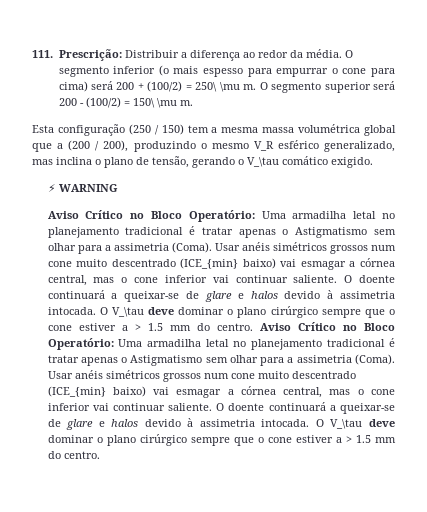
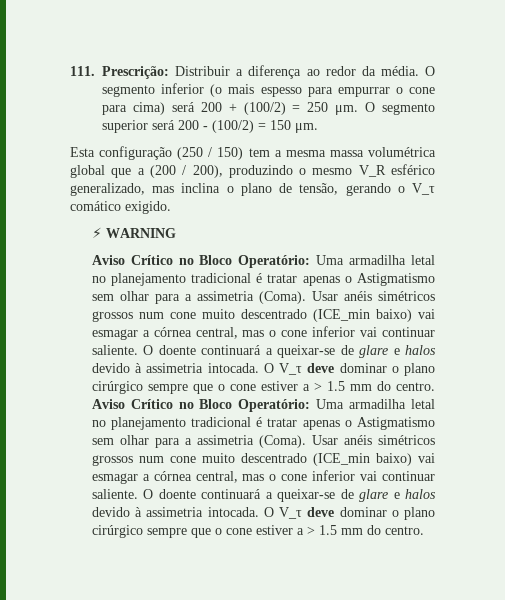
- O segmento inferior (o mais espesso para empurrar o cone para cima) será 200 + (100/2) = 250\ \mu m.
+ O segmento inferior (o mais espesso para empurrar o cone para cima) será 200 + (100/2) = 250 μm.
- O segmento superior será 200 - (100/2) = 150\ \mu m.
+ O segmento superior será 200 - (100/2) = 150 μm.
- Esta configuração (250 / 150) tem a mesma massa volumétrica global que a (200 / 200), produzindo o mesmo V_R esférico generalizado, mas inclina o plano de tensão, gerando o V_\tau comático exigido.
+ Esta configuração (250 / 150) tem a mesma massa volumétrica global que a (200 / 200), produzindo o mesmo V_R esférico generalizado, mas inclina o plano de tensão, gerando o V_τ comático exigido.
  ⚡ WARNING
- Aviso Crítico no Bloco Operatório: Uma armadilha letal no planejamento tradicional é tratar apenas o Astigmatismo sem olhar para a assimetria (Coma). Usar anéis simétricos grossos num cone muito descentrado (ICE_{min} baixo) vai esmagar a córnea central, mas o cone inferior vai continuar saliente. O doente continuará a queixar-se de glare e halos devido à assimetria intocada. O V_\tau deve dominar o plano cirúrgico sempre que o cone estiver a > 1.5 mm do centro. Aviso Crítico no Bloco Operatório: Uma armadilha letal no planejamento tradicional é tratar apenas o Astigmatismo sem olhar para a assimetria (Coma). Usar anéis simétricos grossos num cone muito descentrado (ICE_{min} baixo) vai esmagar a córnea central, mas o cone inferior vai continuar saliente. O doente continuará a queixar-se de glare e halos devido à assimetria intocada. O V_\tau deve dominar o plano cirúrgico sempre que o cone estiver a > 1.5 mm do centro.
+ Aviso Crítico no Bloco Operatório: Uma armadilha letal no planejamento tradicional é tratar apenas o Astigmatismo sem olhar para a assimetria (Coma). Usar anéis simétricos grossos num cone muito descentrado (ICE_min baixo) vai esmagar a córnea central, mas o cone inferior vai continuar saliente. O doente continuará a queixar-se de glare e halos devido à assimetria intocada. O V_τ deve dominar o plano cirúrgico sempre que o cone estiver a > 1.5 mm do centro. Aviso Crítico no Bloco Operatório: Uma armadilha letal no planejamento tradicional é tratar apenas o Astigmatismo sem olhar para a assimetria (Coma). Usar anéis simétricos grossos num cone muito descentrado (ICE_min baixo) vai esmagar a córnea central, mas o cone inferior vai continuar saliente. O doente continuará a queixar-se de glare e halos devido à assimetria intocada. O V_τ deve dominar o plano cirúrgico sempre que o cone estiver a > 1.5 mm do centro.

